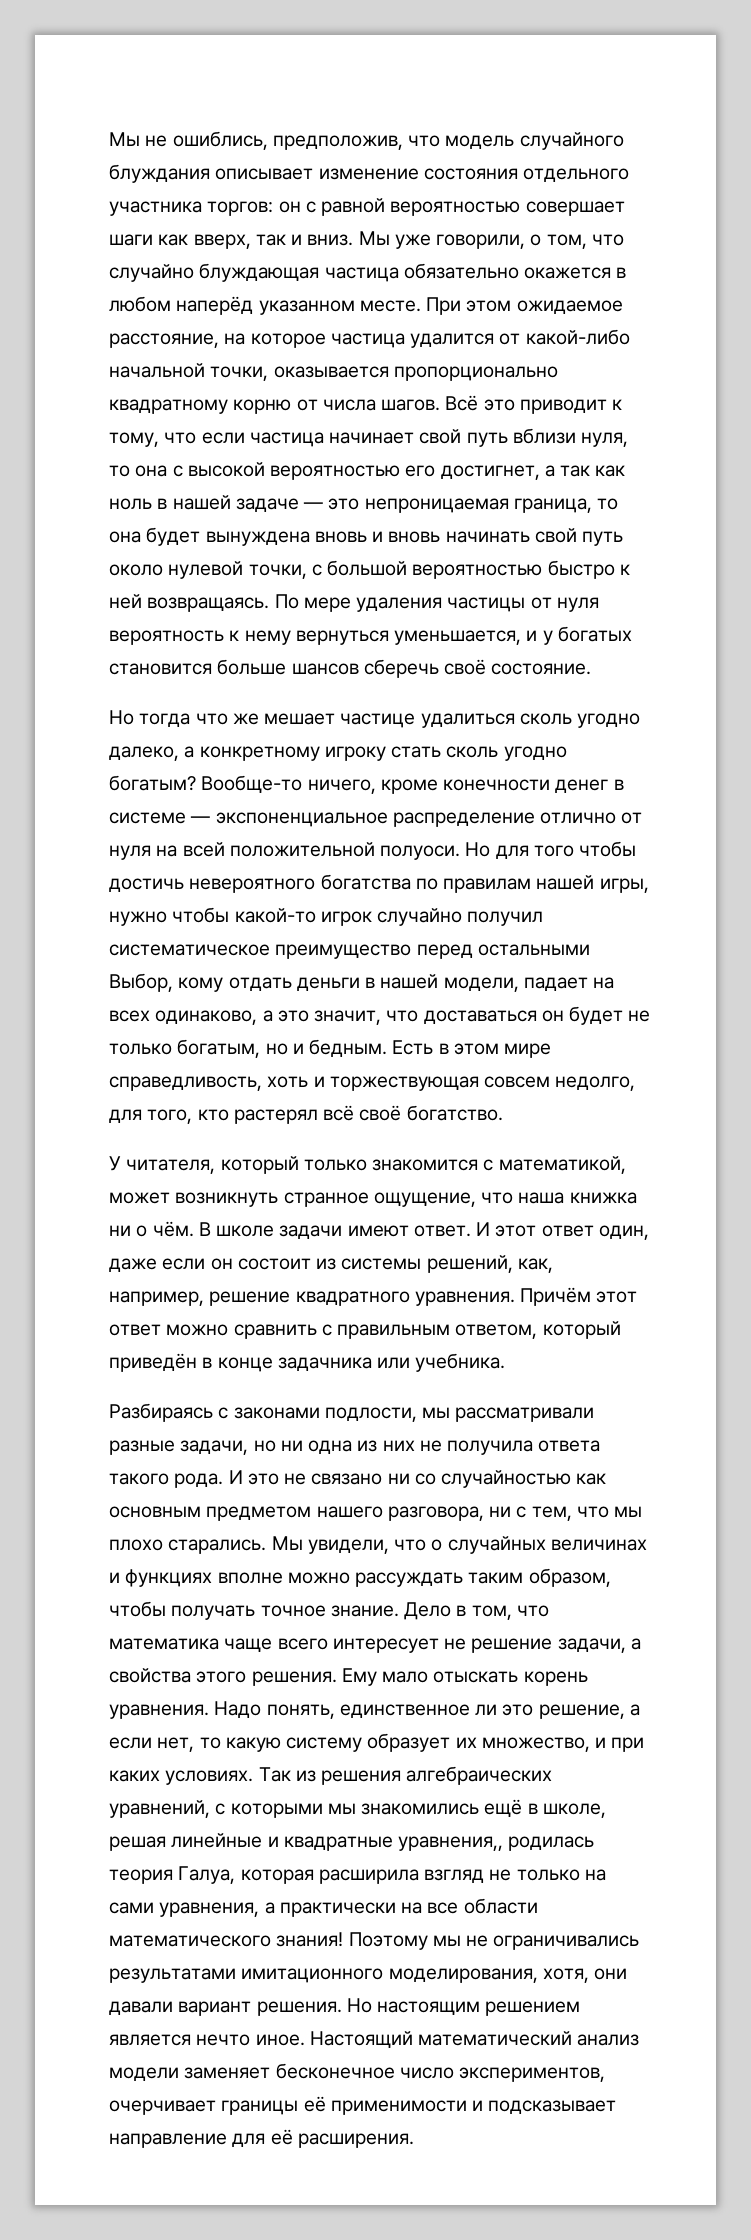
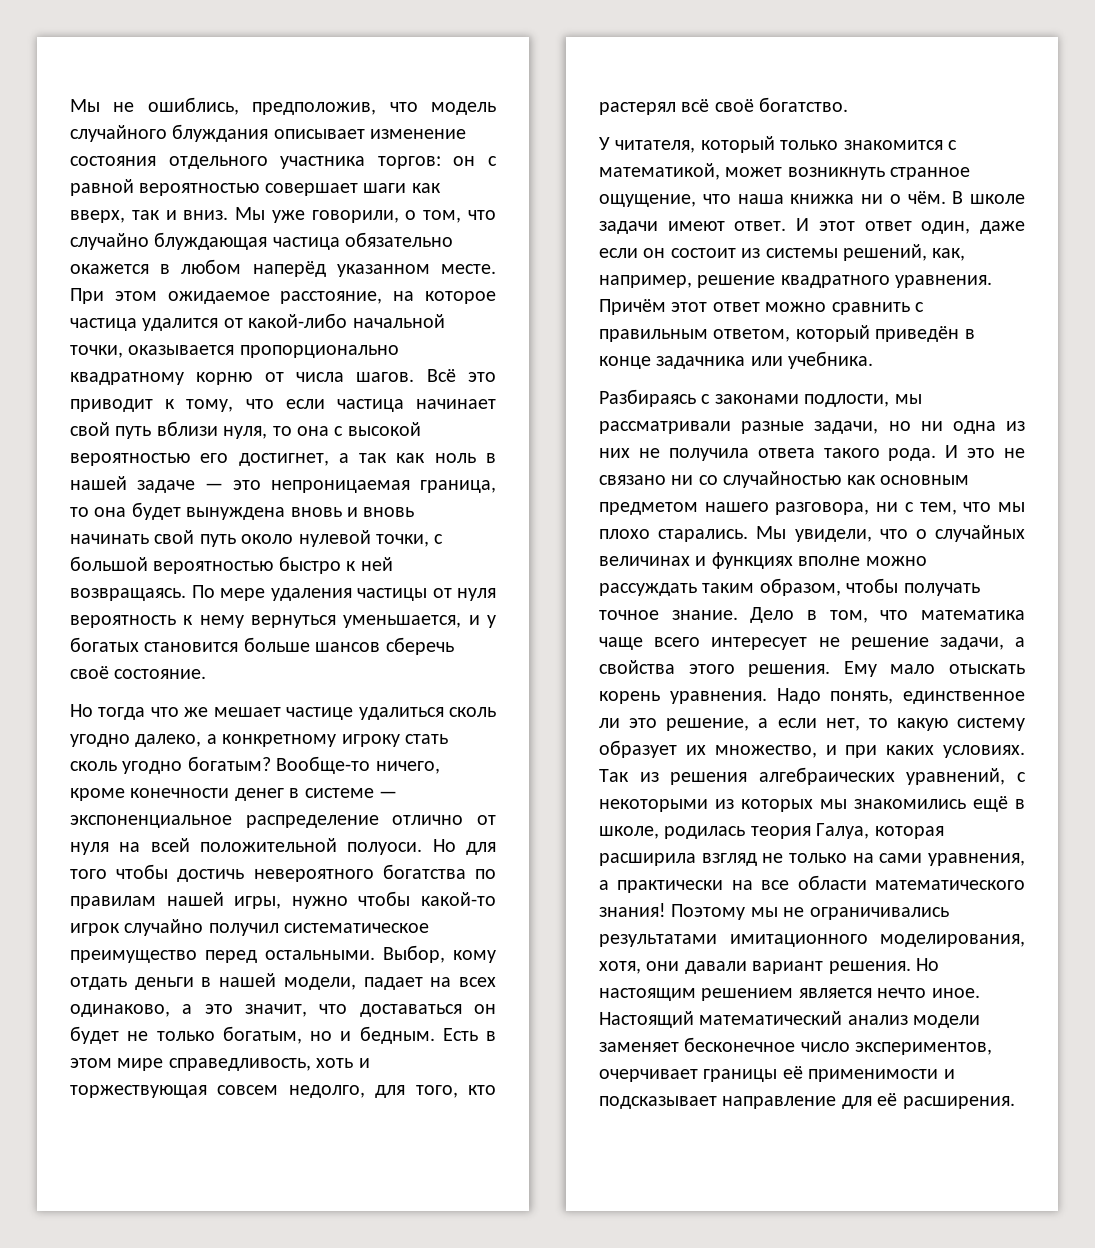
- Но для того чтобы достичь невероятного богатства по правилам нашей игры, нужно чтобы какой-то игрок случайно получил систематическое преимущество перед остальными Выбор, кому отдать деньги в нашей модели, падает на всех одинаково, а это значит, что доставаться он будет не только богатым, но и бедным.
+ Но для того чтобы достичь невероятного богатства по правилам нашей игры, нужно чтобы какой-то игрок случайно получил систематическое преимущество перед остальными. Выбор, кому отдать деньги в нашей модели, падает на всех одинаково, а это значит, что доставаться он будет не только богатым, но и бедным.
- Так из решения алгебраических уравнений, с которыми мы знакомились ещё в школе, решая линейные и квадратные уравнения,, родилась теория Галуа, которая расширила взгляд не только на сами уравнения, а практически на все области математического знания!
+ Так из решения алгебраических уравнений, с некоторыми из которых мы знакомились ещё в школе, родилась теория Галуа, которая расширила взгляд не только на сами уравнения, а практически на все области математического знания!

